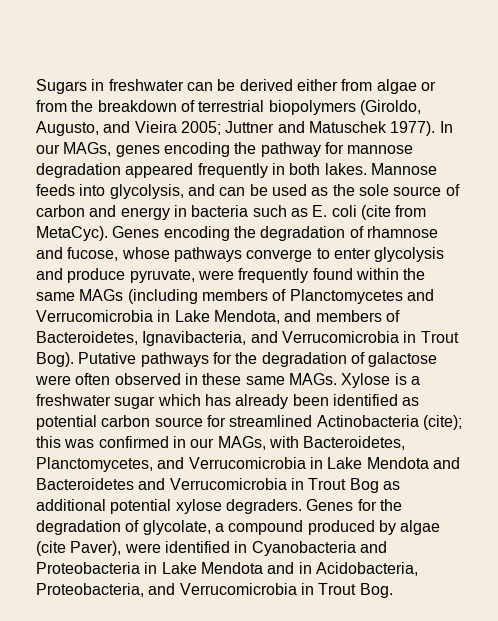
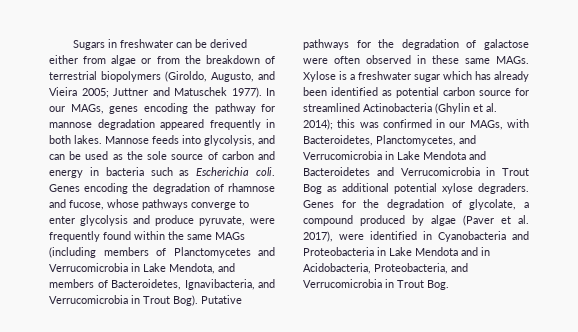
- Mannose feeds into glycolysis, and can be used as the sole source of carbon and energy in bacteria such as E. coli (cite from MetaCyc).
+ Mannose feeds into glycolysis, and can be used as the sole source of carbon and energy in bacteria such as Escherichia coli.
- Xylose is a freshwater sugar which has already been identified as potential carbon source for streamlined Actinobacteria (cite); this was confirmed in our MAGs, with Bacteroidetes, Planctomycetes, and Verrucomicrobia in Lake Mendota and Bacteroidetes and Verrucomicrobia in Trout Bog as additional potential xylose degraders.
+ Xylose is a freshwater sugar which has already been identified as potential carbon source for streamlined Actinobacteria (Ghylin et al. 2014); this was confirmed in our MAGs, with Bacteroidetes, Planctomycetes, and Verrucomicrobia in Lake Mendota and Bacteroidetes and Verrucomicrobia in Trout Bog as additional potential xylose degraders.
- Genes for the degradation of glycolate, a compound produced by algae (cite Paver), were identified in Cyanobacteria and Proteobacteria in Lake Mendota and in Acidobacteria, Proteobacteria, and Verrucomicrobia in Trout Bog.
+ Genes for the degradation of glycolate, a compound produced by algae (Paver et al. 2017), were identified in Cyanobacteria and Proteobacteria in Lake Mendota and in Acidobacteria, Proteobacteria, and Verrucomicrobia in Trout Bog.

